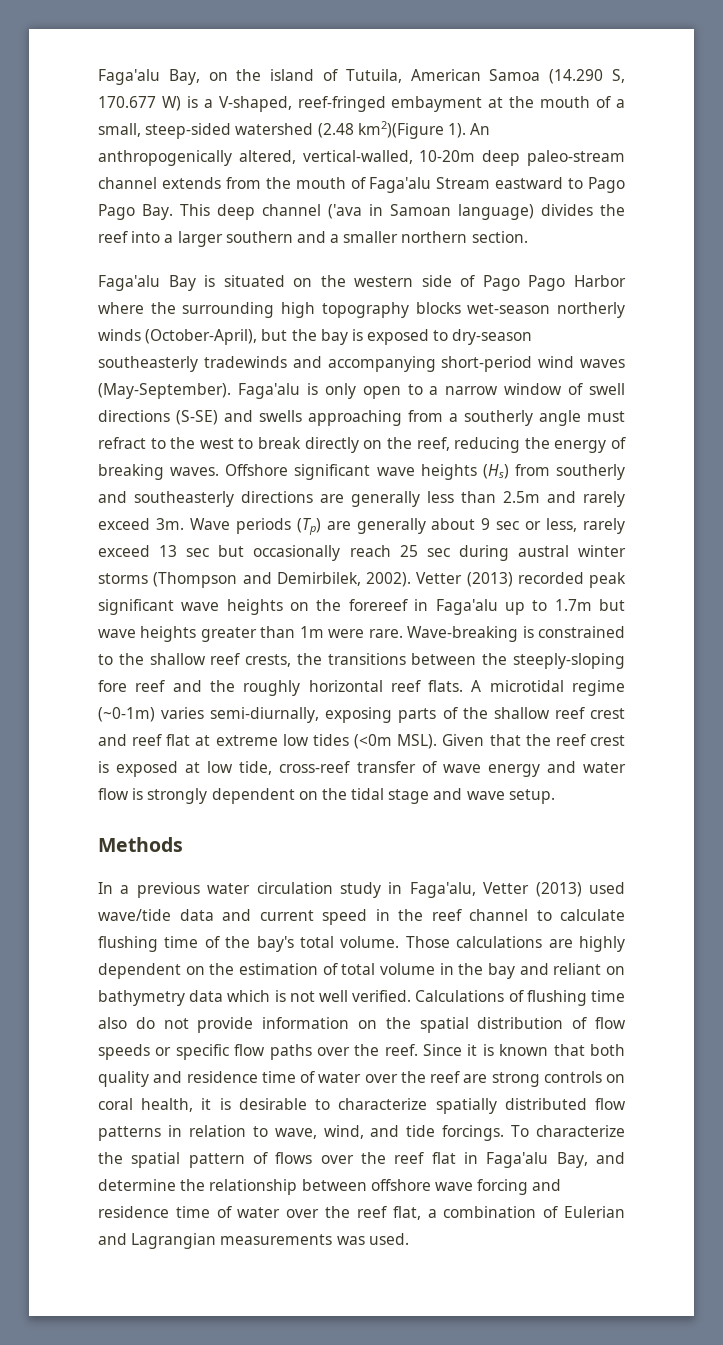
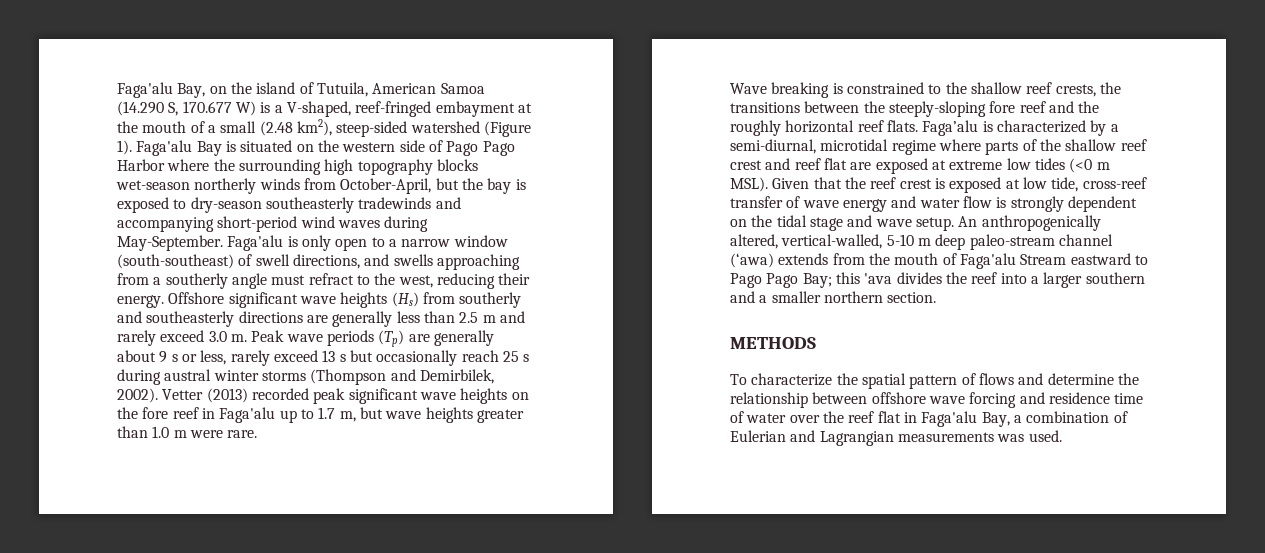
- Faga'alu Bay, on the island of Tutuila, American Samoa (14.290 S, 170.677 W) is a V-shaped, reef-fringed embayment at the mouth of a small, steep-sided watershed (2.48 km2)(Figure 1). An anthropogenically altered, vertical-walled, 10-20m deep paleo-stream channel extends from the mouth of Faga'alu Stream eastward to Pago Pago Bay. This deep channel ('ava in Samoan language) divides the reef into a larger southern and a smaller northern section.
- Faga'alu Bay is situated on the western side of Pago Pago Harbor where the surrounding high topography blocks wet-season northerly winds (October-April), but the bay is exposed to dry-season southeasterly tradewinds and accompanying short-period wind waves (May-September).
+ Faga'alu Bay, on the island of Tutuila, American Samoa (14.290 S, 170.677 W) is a V-shaped, reef-fringed embayment at the mouth of a small (2.48 km2), steep-sided watershed (Figure 1). Faga'alu Bay is situated on the western side of Pago Pago Harbor where the surrounding high topography blocks wet-season northerly winds from October-April, but the bay is exposed to dry-season southeasterly tradewinds and accompanying short-period wind waves during May-September.
- Faga'alu is only open to a narrow window of swell directions (S-SE) and swells approaching from a southerly angle must refract to the west to break directly on the reef, reducing the energy of breaking waves.
+ Faga'alu is only open to a narrow window (south-southeast) of swell directions, and swells approaching from a southerly angle must refract to the west, reducing their energy.
- Offshore significant wave heights (Hs) from southerly and southeasterly directions are generally less than 2.5m and rarely exceed 3m. Wave periods (Tp) are generally about 9 sec or less, rarely exceed 13 sec but occasionally reach 25 sec during austral winter storms (Thompson and Demirbilek, 2002).
+ Offshore significant wave heights (Hs) from southerly and southeasterly directions are generally less than 2.5 m and rarely exceed 3.0 m. Peak wave periods (Tp) are generally about 9 s or less, rarely exceed 13 s but occasionally reach 25 s during austral winter storms (Thompson and Demirbilek, 2002).
- Vetter (2013) recorded peak significant wave heights on the forereef in Faga'alu up to 1.7m but wave heights greater than 1m were rare. Wave-breaking is constrained to the shallow reef crests, the transitions between the steeply-sloping fore reef and the roughly horizontal reef flats.
+ Vetter (2013) recorded peak significant wave heights on the fore reef in Faga'alu up to 1.7 m, but wave heights greater than 1.0 m were rare.
+ Wave breaking is constrained to the shallow reef crests, the transitions between the steeply-sloping fore reef and the roughly horizontal reef flats.
- A microtidal regime (~0-1m) varies semi-diurnally, exposing parts of the shallow reef crest and reef flat at extreme low tides (<0m MSL).
+ Faga’alu is characterized by a semi-diurnal, microtidal regime where parts of the shallow reef crest and reef flat are exposed at extreme low tides (<0 m MSL).
- Given that the reef crest is exposed at low tide, cross-reef transfer of wave energy and water flow is strongly dependent on the tidal stage and wave setup.
- Methods
- In a previous water circulation study in Faga'alu, Vetter (2013) used wave/tide data and current speed in the reef channel to calculate flushing time of the bay's total volume. Those calculations are highly dependent on the estimation of total volume in the bay and reliant on bathymetry data which is not well verified. Calculations of flushing time also do not provide information on the spatial distribution of flow speeds or specific flow paths over the reef. Since it is known that both quality and residence time of water over the reef are strong controls on coral health, it is desirable to characterize spatially distributed flow patterns in relation to wave, wind, and tide forcings. To characterize the spatial pattern of flows over the reef flat in Faga'alu Bay, and determine the relationship between offshore wave forcing and residence time of water over the reef flat, a combination of Eulerian and Lagrangian measurements was used.
+ Given that the reef crest is exposed at low tide, cross-reef transfer of wave energy and water flow is strongly dependent on the tidal stage and wave setup. An anthropogenically altered, vertical-walled, 5-10 m deep paleo-stream channel (‘awa) extends from the mouth of Faga'alu Stream eastward to Pago Pago Bay; this 'ava divides the reef into a larger southern and a smaller northern section.
+ METHODS
+ To characterize the spatial pattern of flows and determine the relationship between offshore wave forcing and residence time of water over the reef flat in Faga'alu Bay, a combination of Eulerian and Lagrangian measurements was used.

